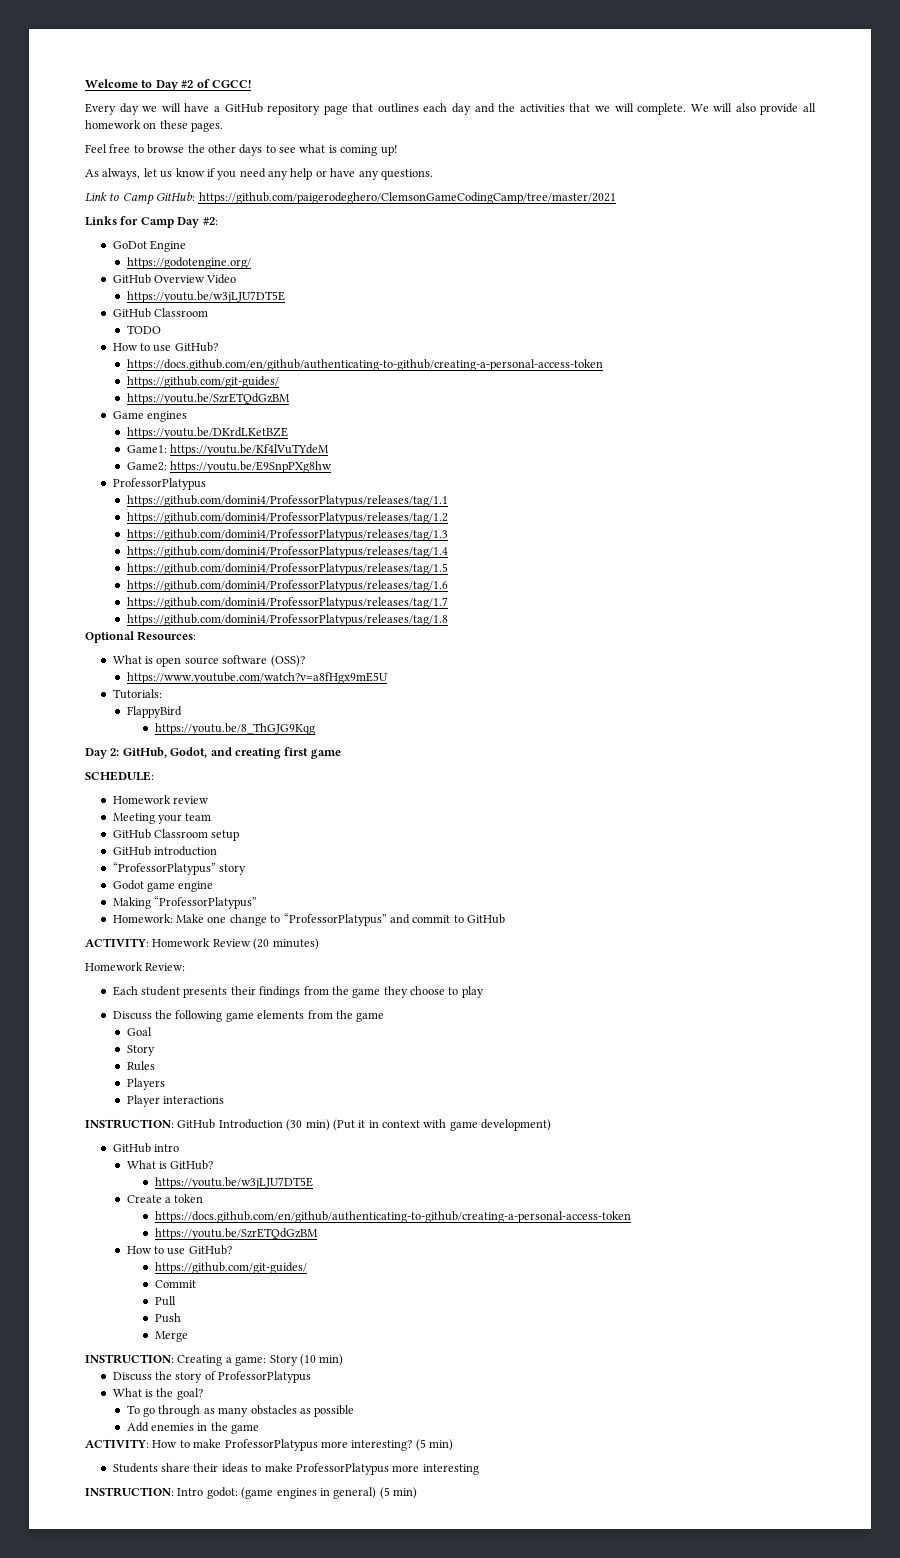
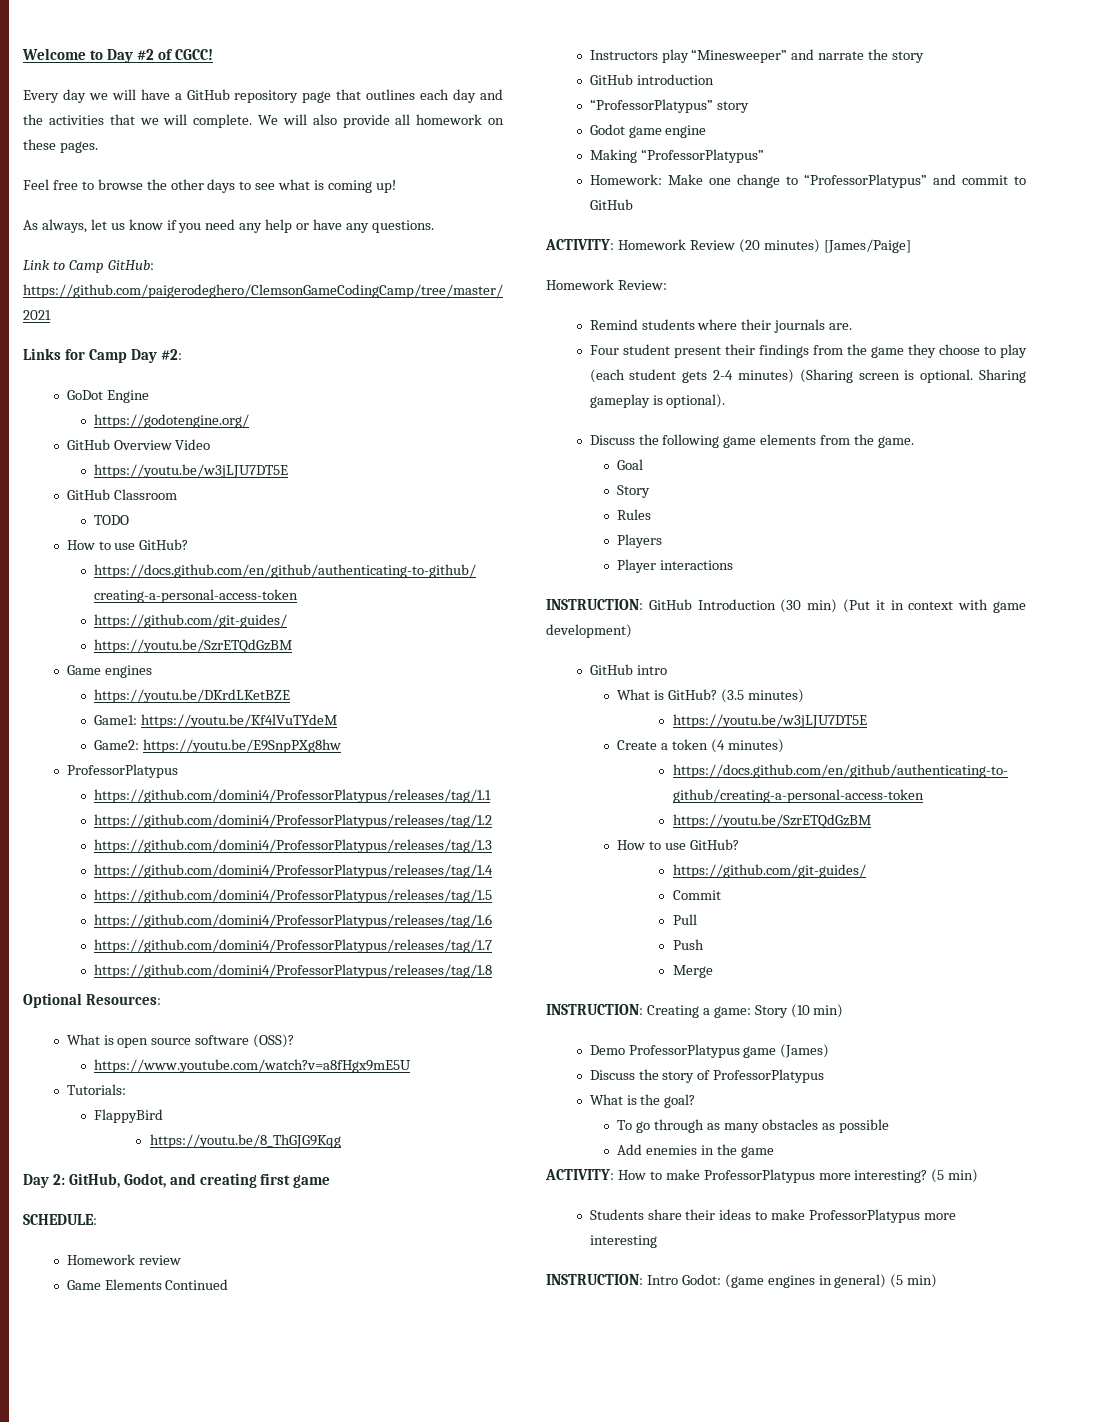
- Meeting your team
- GitHub Classroom setup
+ Game Elements Continued
+ Instructors play “Minesweeper” and narrate the story
- ACTIVITY: Homework Review (20 minutes)
+ ACTIVITY: Homework Review (20 minutes) [James/Paige]
- Each student presents their findings from the game they choose to play
+ Remind students where their journals are.
+ Four student present their findings from the game they choose to play (each student gets 2-4 minutes) (Sharing screen is optional. Sharing gameplay is optional).
- Discuss the following game elements from the game
+ Discuss the following game elements from the game.
+ (3.5 minutes)
- Create a token
+ Create a token (4 minutes)
+ Demo ProfessorPlatypus game (James)
- INSTRUCTION: Intro godot: (game engines in general) (5 min)
+ INSTRUCTION: Intro Godot: (game engines in general) (5 min)

